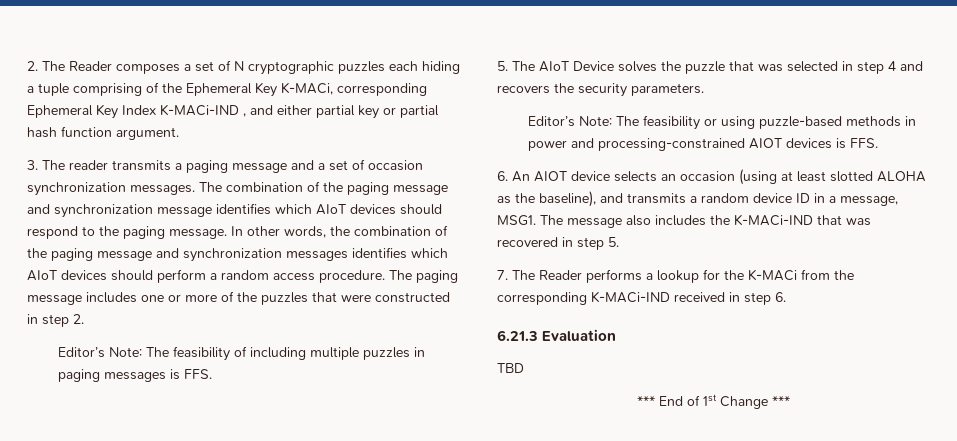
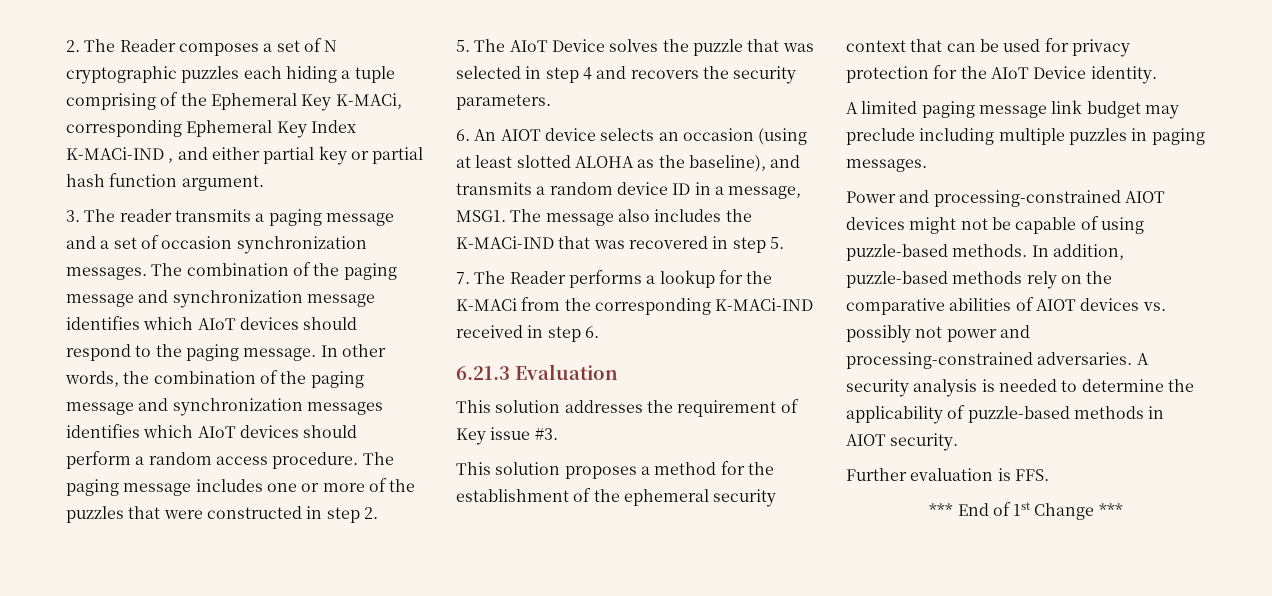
- Editor’s Note: The feasibility of including multiple puzzles in paging messages is FFS.
- Editor’s Note: The feasibility or using puzzle-based methods in power and processing-constrained AIOT devices is FFS.
- TBD
+ This solution addresses the requirement of Key issue #3.
+ This solution proposes a method for the establishment of the ephemeral security context that can be used for privacy protection for the AIoT Device identity.
+ A limited paging message link budget may preclude including multiple puzzles in paging messages.
+ Power and processing-constrained AIOT devices might not be capable of using puzzle-based methods. In addition, puzzle-based methods rely on the comparative abilities of AIOT devices vs. possibly not power and processing-constrained adversaries. A security analysis is needed to determine the applicability of puzzle-based methods in AIOT security.
+ Further evaluation is FFS.

